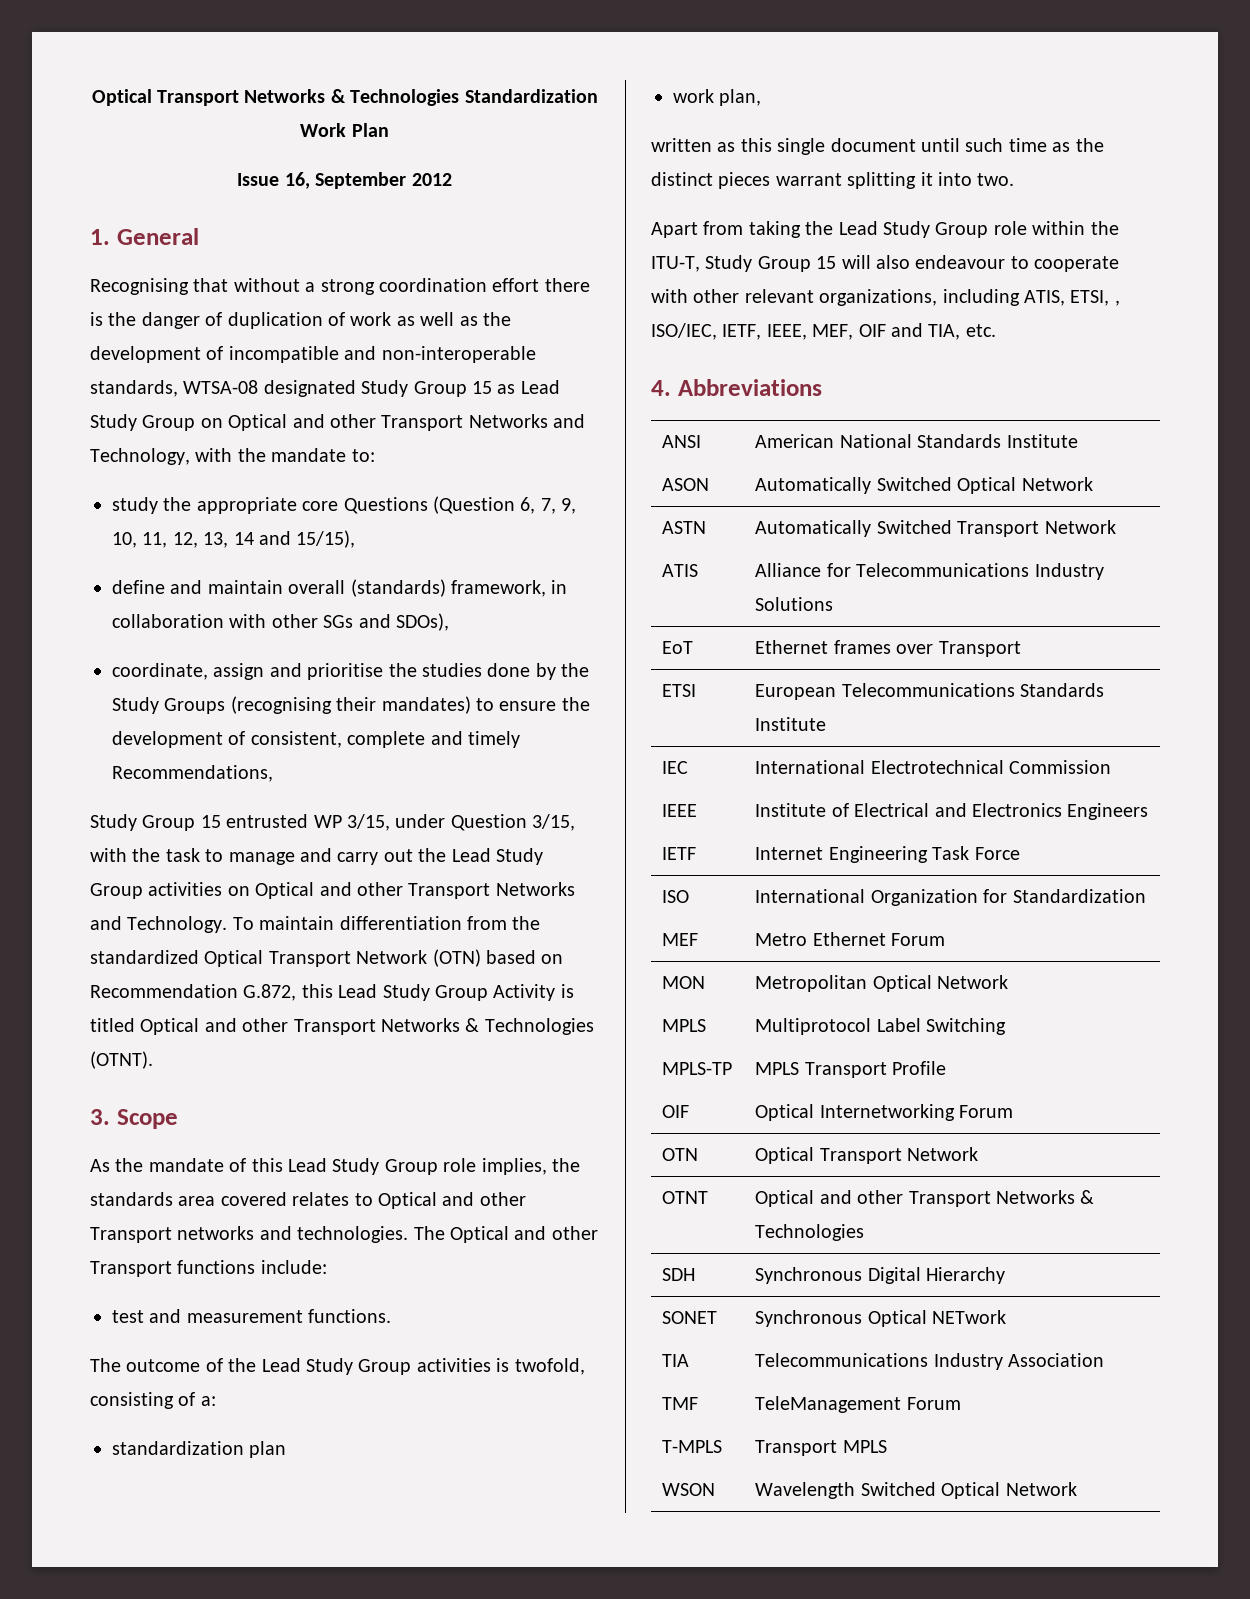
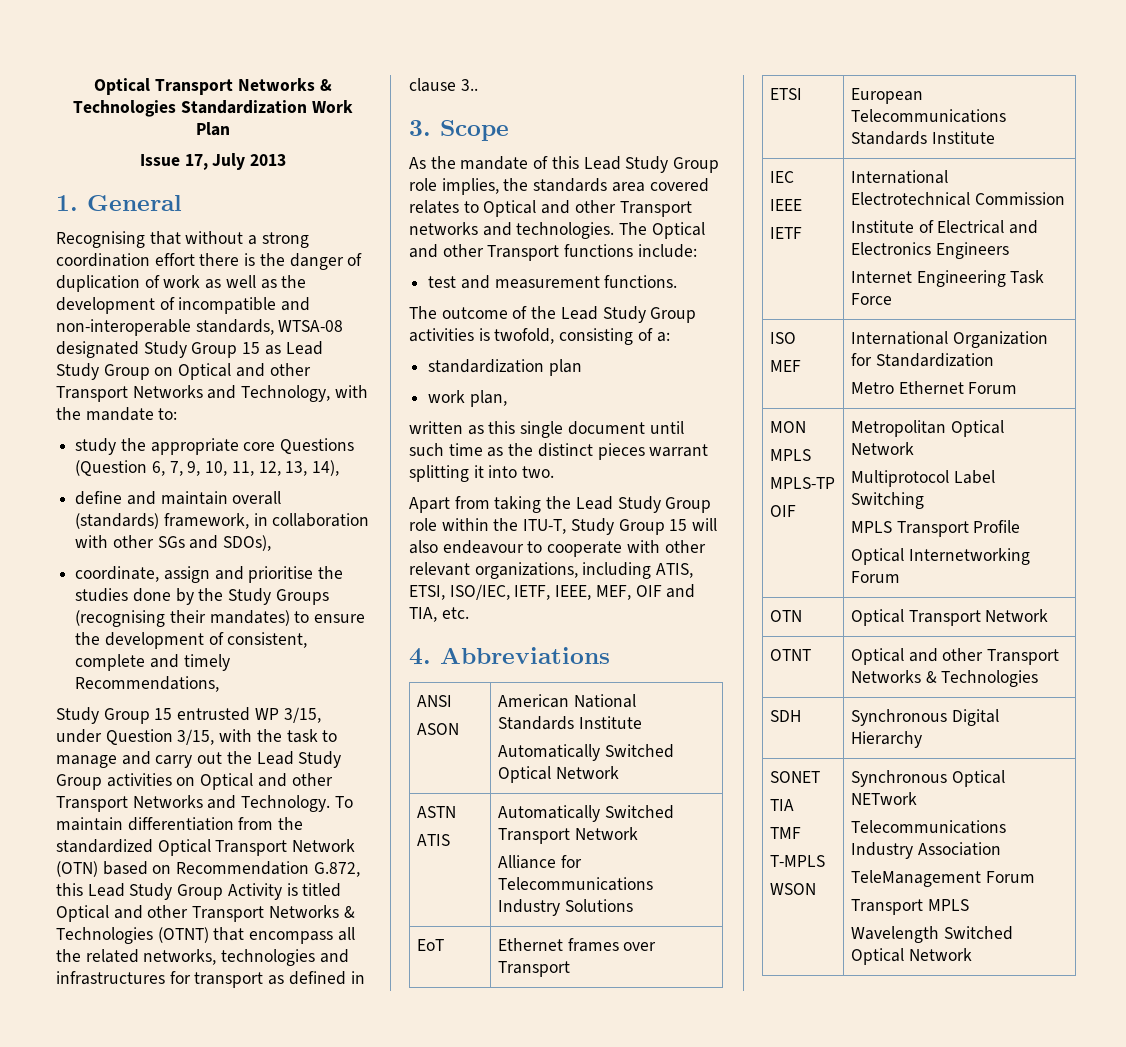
- Issue 16, September 2012
+ Issue 17, July 2013
- study the appropriate core Questions (Question 6, 7, 9, 10, 11, 12, 13, 14 and 15/15),
+ study the appropriate core Questions (Question 6, 7, 9, 10, 11, 12, 13, 14),
- To maintain differentiation from the standardized Optical Transport Network (OTN) based on Recommendation G.872, this Lead Study Group Activity is titled Optical and other Transport Networks & Technologies (OTNT).
+ To maintain differentiation from the standardized Optical Transport Network (OTN) based on Recommendation G.872, this Lead Study Group Activity is titled Optical and other Transport Networks & Technologies (OTNT) that encompass all the related networks, technologies and infrastructures for transport as defined in clause 3..
- Apart from taking the Lead Study Group role within the ITU-T, Study Group 15 will also endeavour to cooperate with other relevant organizations, including ATIS, ETSI, , ISO/IEC, IETF, IEEE, MEF, OIF and TIA, etc.
+ Apart from taking the Lead Study Group role within the ITU-T, Study Group 15 will also endeavour to cooperate with other relevant organizations, including ATIS, ETSI, ISO/IEC, IETF, IEEE, MEF, OIF and TIA, etc.

